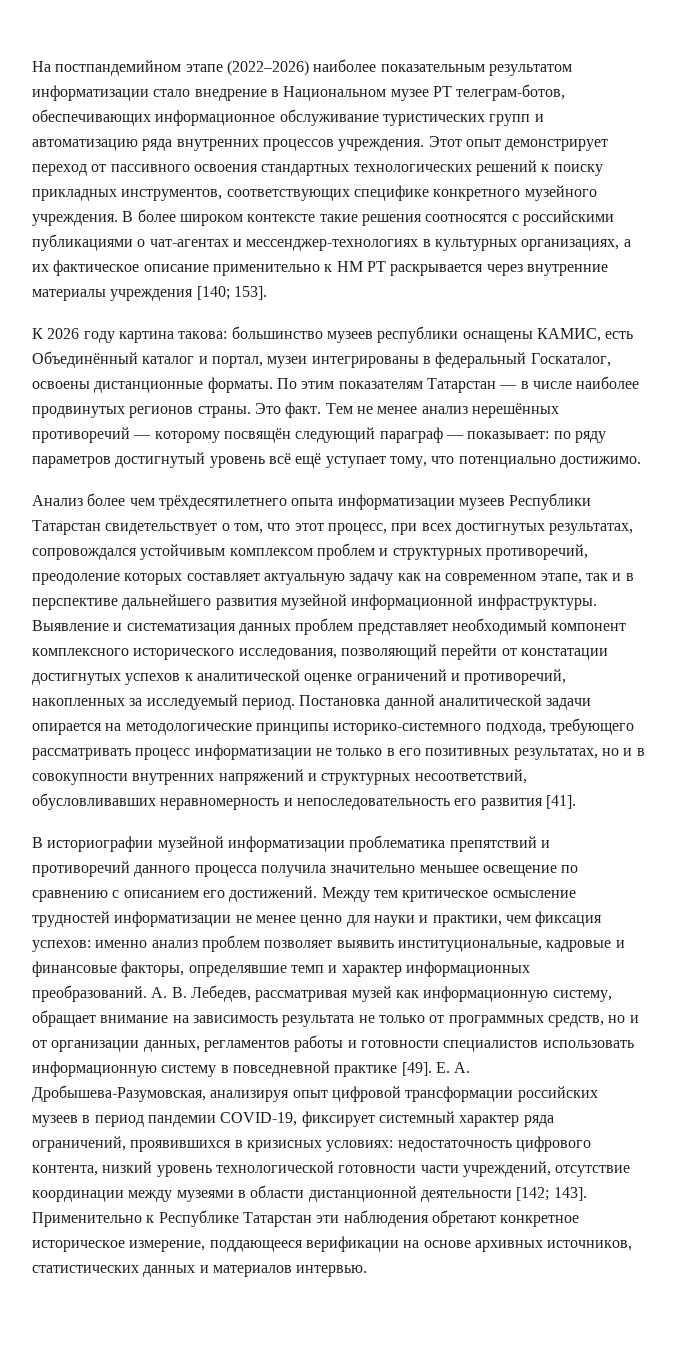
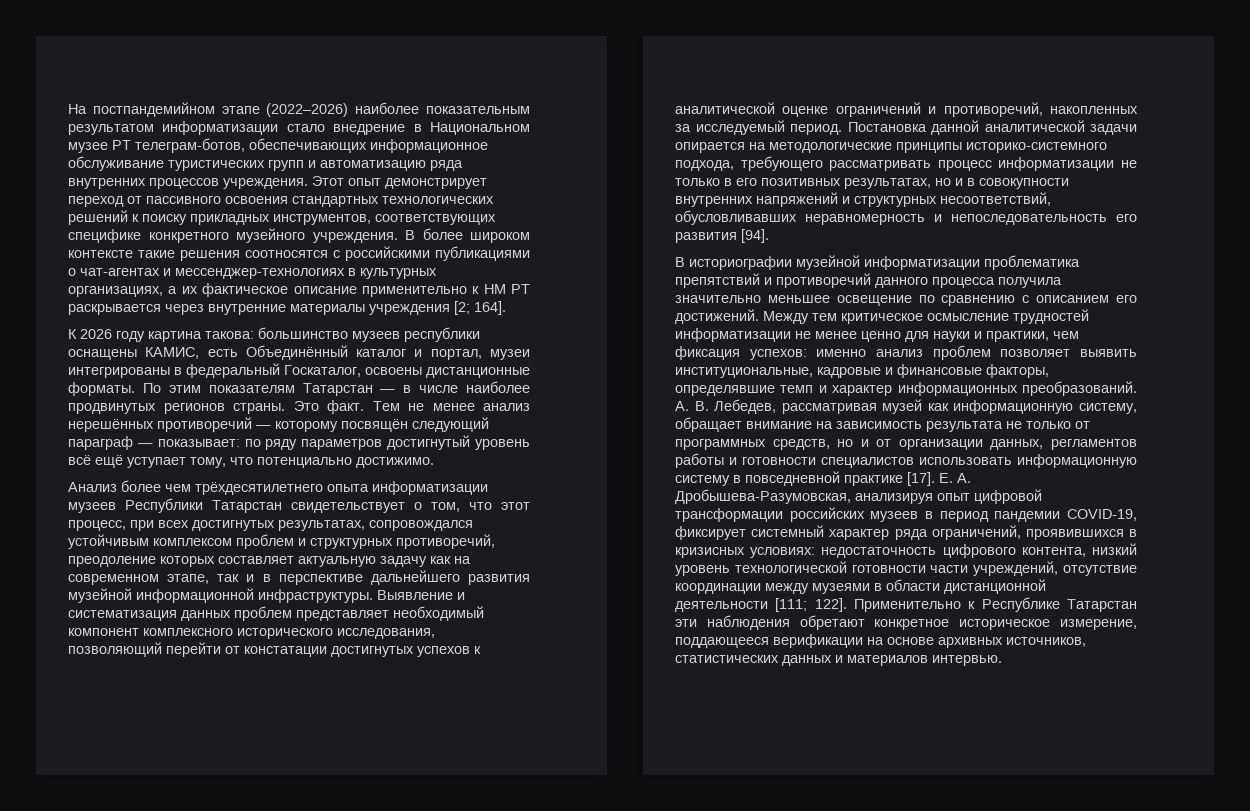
- В более широком контексте такие решения соотносятся с российскими публикациями о чат-агентах и мессенджер-технологиях в культурных организациях, а их фактическое описание применительно к НМ РТ раскрывается через внутренние материалы учреждения [140; 153].
+ В более широком контексте такие решения соотносятся с российскими публикациями о чат-агентах и мессенджер-технологиях в культурных организациях, а их фактическое описание применительно к НМ РТ раскрывается через внутренние материалы учреждения [2; 164].
- Постановка данной аналитической задачи опирается на методологические принципы историко-системного подхода, требующего рассматривать процесс информатизации не только в его позитивных результатах, но и в совокупности внутренних напряжений и структурных несоответствий, обусловливавших неравномерность и непоследовательность его развития [41].
+ Постановка данной аналитической задачи опирается на методологические принципы историко-системного подхода, требующего рассматривать процесс информатизации не только в его позитивных результатах, но и в совокупности внутренних напряжений и структурных несоответствий, обусловливавших неравномерность и непоследовательность его развития [94].
- А. В. Лебедев, рассматривая музей как информационную систему, обращает внимание на зависимость результата не только от программных средств, но и от организации данных, регламентов работы и готовности специалистов использовать информационную систему в повседневной практике [49].
+ А. В. Лебедев, рассматривая музей как информационную систему, обращает внимание на зависимость результата не только от программных средств, но и от организации данных, регламентов работы и готовности специалистов использовать информационную систему в повседневной практике [17].
- Е. А. Дробышева-Разумовская, анализируя опыт цифровой трансформации российских музеев в период пандемии COVID-19, фиксирует системный характер ряда ограничений, проявившихся в кризисных условиях: недостаточность цифрового контента, низкий уровень технологической готовности части учреждений, отсутствие координации между музеями в области дистанционной деятельности [142; 143].
+ Е. А. Дробышева-Разумовская, анализируя опыт цифровой трансформации российских музеев в период пандемии COVID-19, фиксирует системный характер ряда ограничений, проявившихся в кризисных условиях: недостаточность цифрового контента, низкий уровень технологической готовности части учреждений, отсутствие координации между музеями в области дистанционной деятельности [111; 122].

